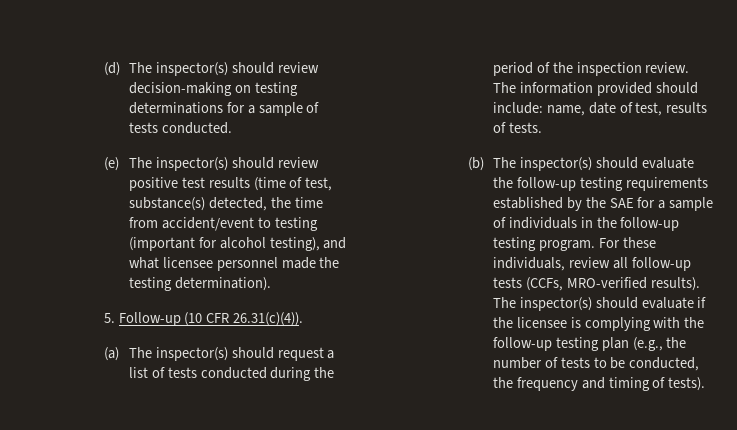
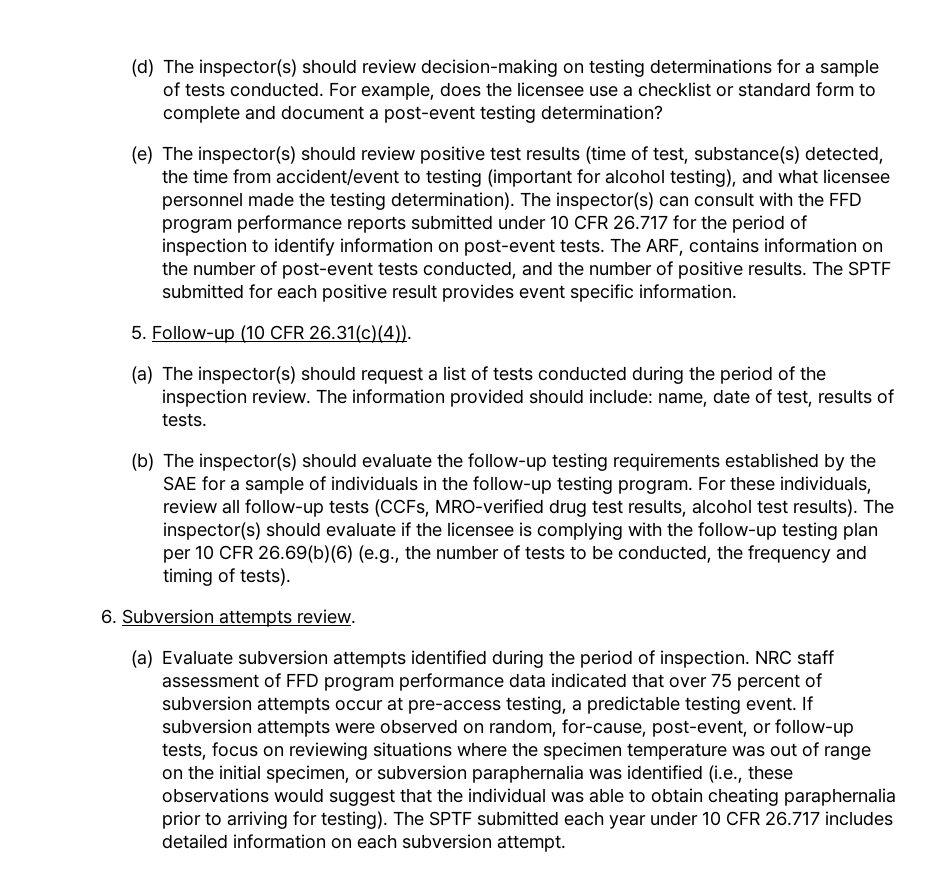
+ For example, does the licensee use a checklist or standard form to complete and document a post-event testing determination?
+ The inspector(s) can consult with the FFD program performance reports submitted under 10 CFR 26.717 for the period of inspection to identify information on post-event tests. The ARF, contains information on the number of post-event tests conducted, and the number of positive results. The SPTF submitted for each positive result provides event specific information.
- For these individuals, review all follow-up tests (CCFs, MRO-verified results).
+ For these individuals, review all follow-up tests (CCFs, MRO-verified drug test results, alcohol test results).
- The inspector(s) should evaluate if the licensee is complying with the follow-up testing plan (e.g., the number of tests to be conducted, the frequency and timing of tests).
+ The inspector(s) should evaluate if the licensee is complying with the follow-up testing plan per 10 CFR 26.69(b)(6) (e.g., the number of tests to be conducted, the frequency and timing of tests).
+ 6. Subversion attempts review.
+ (a) Evaluate subversion attempts identified during the period of inspection. NRC staff assessment of FFD program performance data indicated that over 75 percent of subversion attempts occur at pre-access testing, a predictable testing event. If subversion attempts were observed on random, for-cause, post-event, or follow-up tests, focus on reviewing situations where the specimen temperature was out of range on the initial specimen, or subversion paraphernalia was identified (i.e., these observations would suggest that the individual was able to obtain cheating paraphernalia prior to arriving for testing). The SPTF submitted each year under 10 CFR 26.717 includes detailed information on each subversion attempt.

